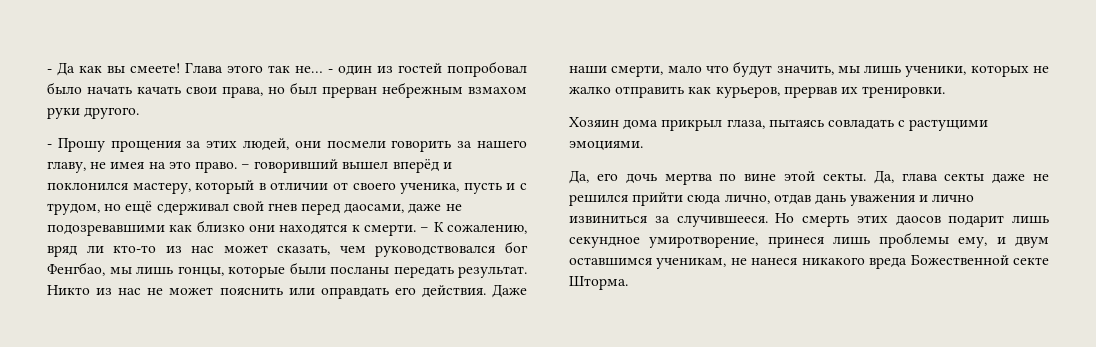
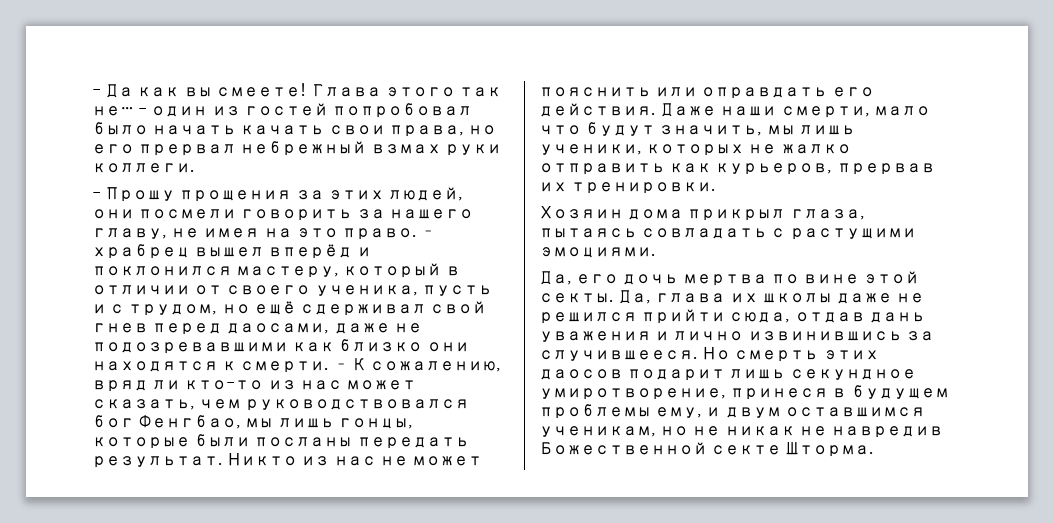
- - один из гостей попробовал было начать качать свои права, но был прерван небрежным взмахом руки другого.
+ - один из гостей попробовал было начать качать свои права, но его прервал небрежный взмах руки коллеги.
- – говоривший вышел вперёд и поклонился мастеру, который в отличии от своего ученика, пусть и с трудом, но ещё сдерживал свой гнев перед даосами, даже не подозревавшими как близко они находятся к смерти.
+ – храбрец вышел вперёд и поклонился мастеру, который в отличии от своего ученика, пусть и с трудом, но ещё сдерживал свой гнев перед даосами, даже не подозревавшими как близко они находятся к смерти.
- Да, глава секты даже не решился прийти сюда лично, отдав дань уважения и лично извиниться за случившееся.
+ Да, глава их школы даже не решился прийти сюда, отдав дань уважения и лично извинившись за случившееся.
- Но смерть этих даосов подарит лишь секундное умиротворение, принеся лишь проблемы ему, и двум оставшимся ученикам, не нанеся никакого вреда Божественной секте Шторма.
+ Но смерть этих даосов подарит лишь секундное умиротворение, принеся в будущем проблемы ему, и двум оставшимся ученикам, но не никак не навредив Божественной секте Шторма.

